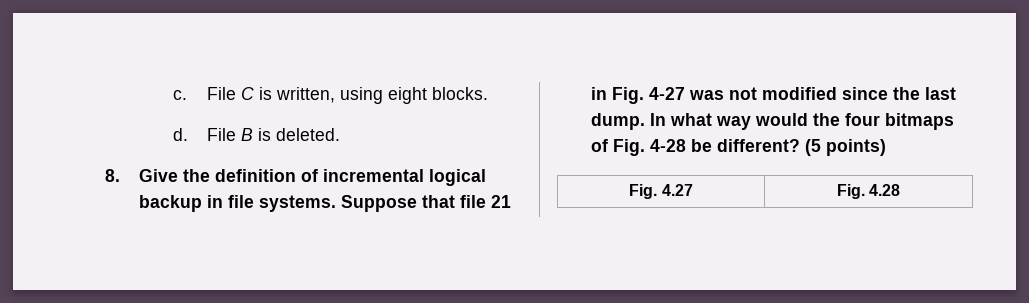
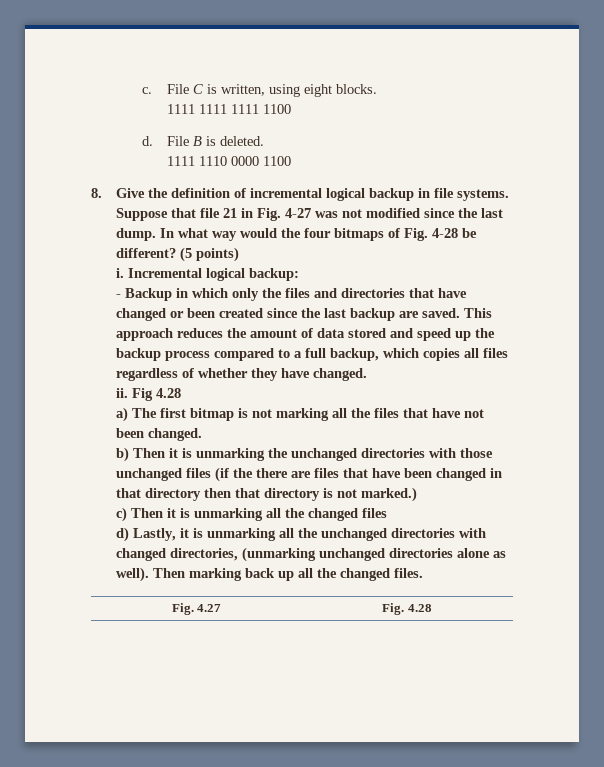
+ 1111 1111 1111 1100
+ 1111 1110 0000 1100
+ i. Incremental logical backup:
+ - Backup in which only the files and directories that have changed or been created since the last backup are saved. This approach reduces the amount of data stored and speed up the backup process compared to a full backup, which copies all files regardless of whether they have changed.
+ ii. Fig 4.28
+ a) The first bitmap is not marking all the files that have not been changed.
+ b) Then it is unmarking the unchanged directories with those unchanged files (if the there are files that have been changed in that directory then that directory is not marked.)
+ c) Then it is unmarking all the changed files
+ d) Lastly, it is unmarking all the unchanged directories with changed directories, (unmarking unchanged directories alone as well). Then marking back up all the changed files.

